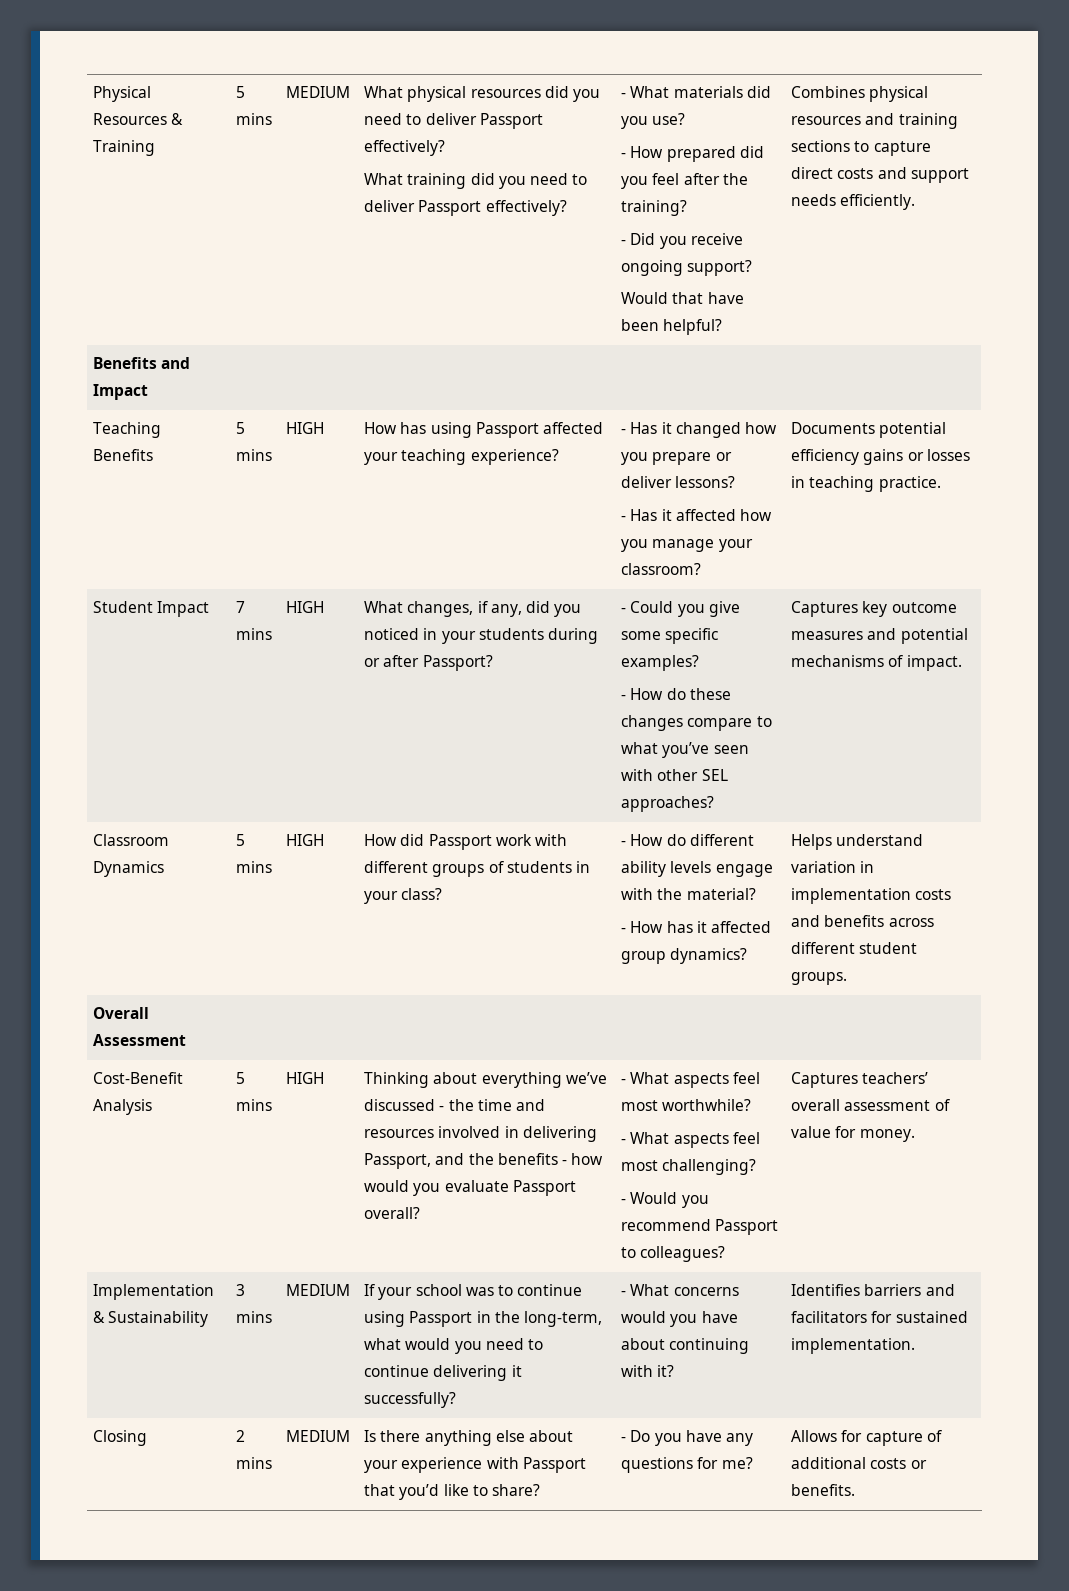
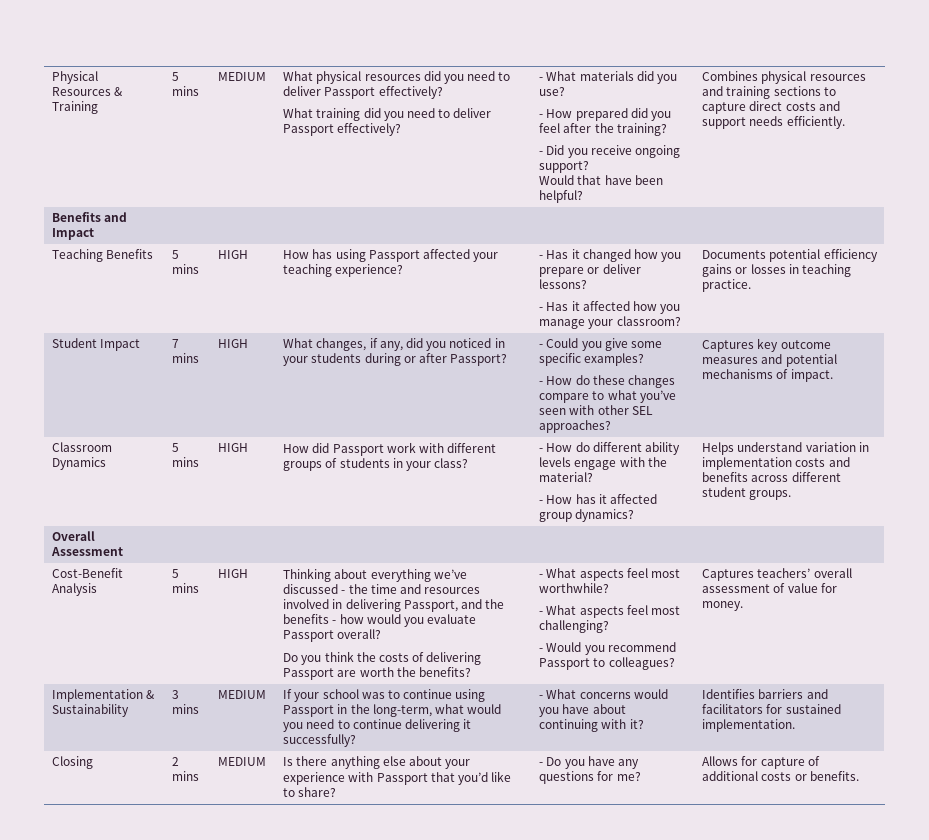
+ Do you think the costs of delivering Passport are worth the benefits?

